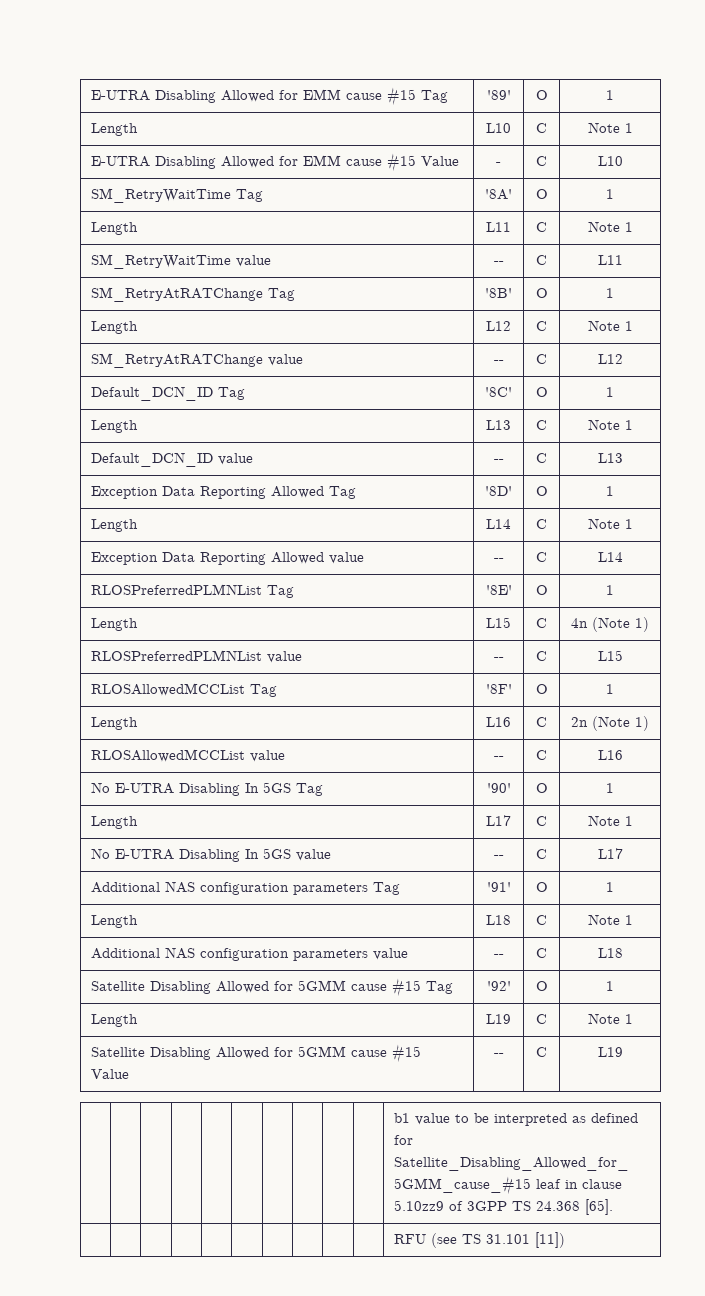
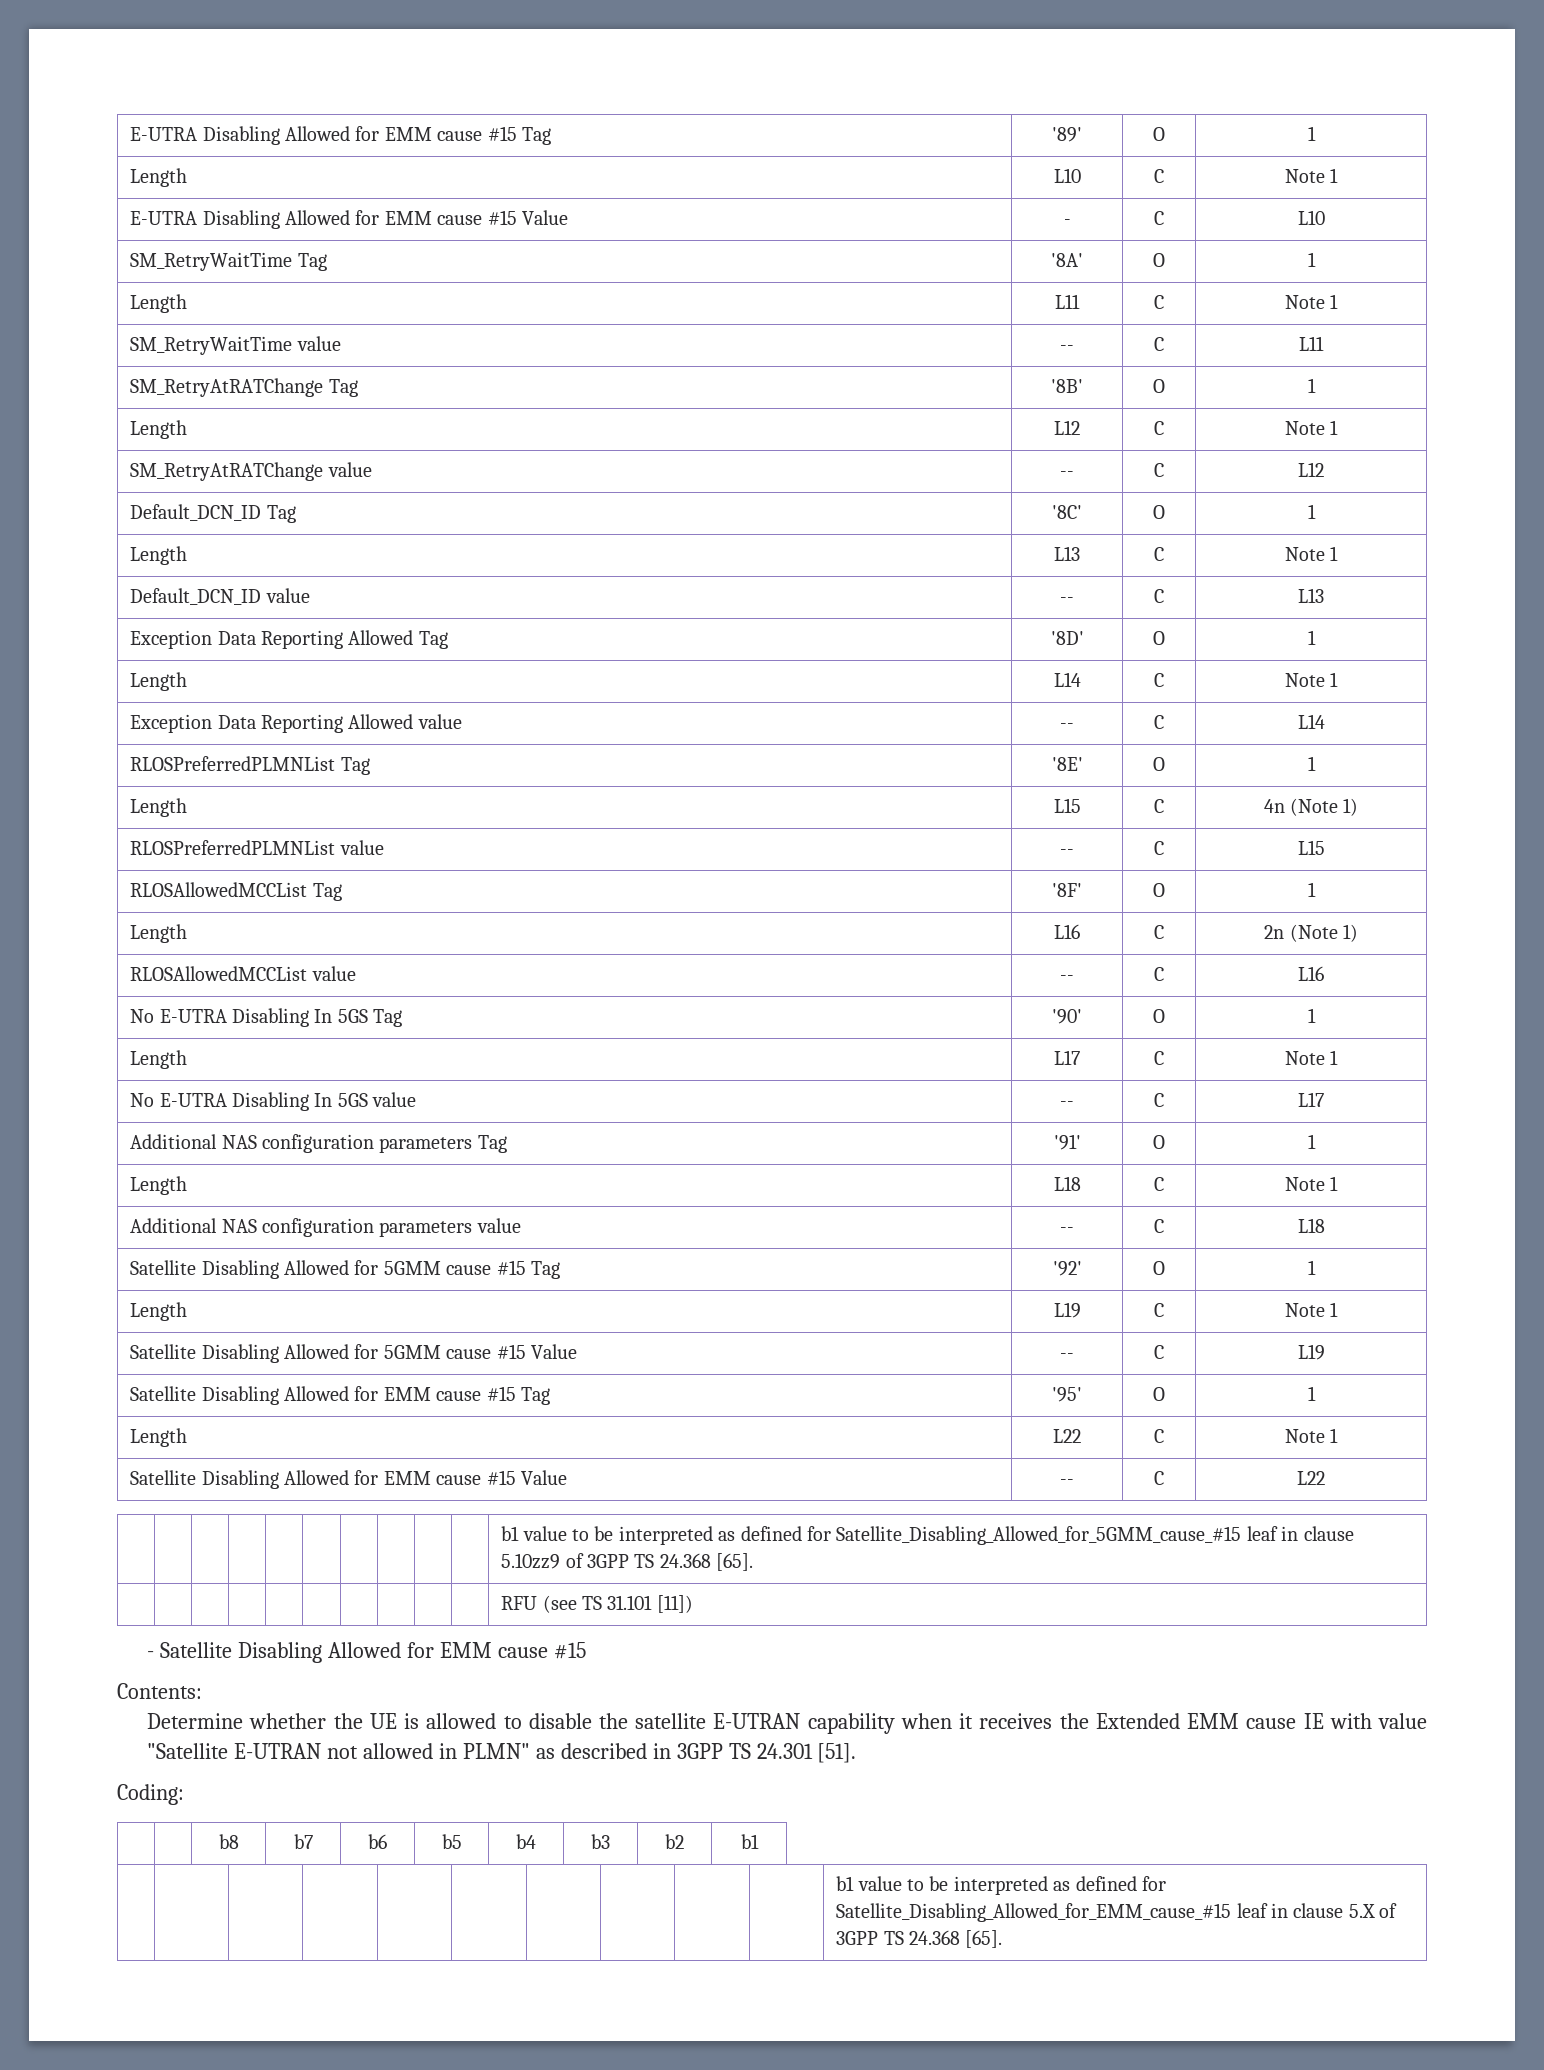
+ Satellite Disabling Allowed for EMM cause #15 Tag | '95' | O | 1
+ Length | L22 | C | Note 1
+ Satellite Disabling Allowed for EMM cause #15 Value | -- | C | L22
+ - Satellite Disabling Allowed for EMM cause #15
+ Contents:
+ Determine whether the UE is allowed to disable the satellite E-UTRAN capability when it receives the Extended EMM cause IE with value "Satellite E-UTRAN not allowed in PLMN" as described in 3GPP TS 24.301 [51].
+ Coding:
+ | | b8 | b7 | b6 | b5 | b4 | b3 | b2 | b1
+ | | | | | | | | | | b1 value to be interpreted as defined for Satellite_Disabling_Allowed_for_EMM_cause_#15 leaf in clause 5.X of 3GPP TS 24.368 [65].

